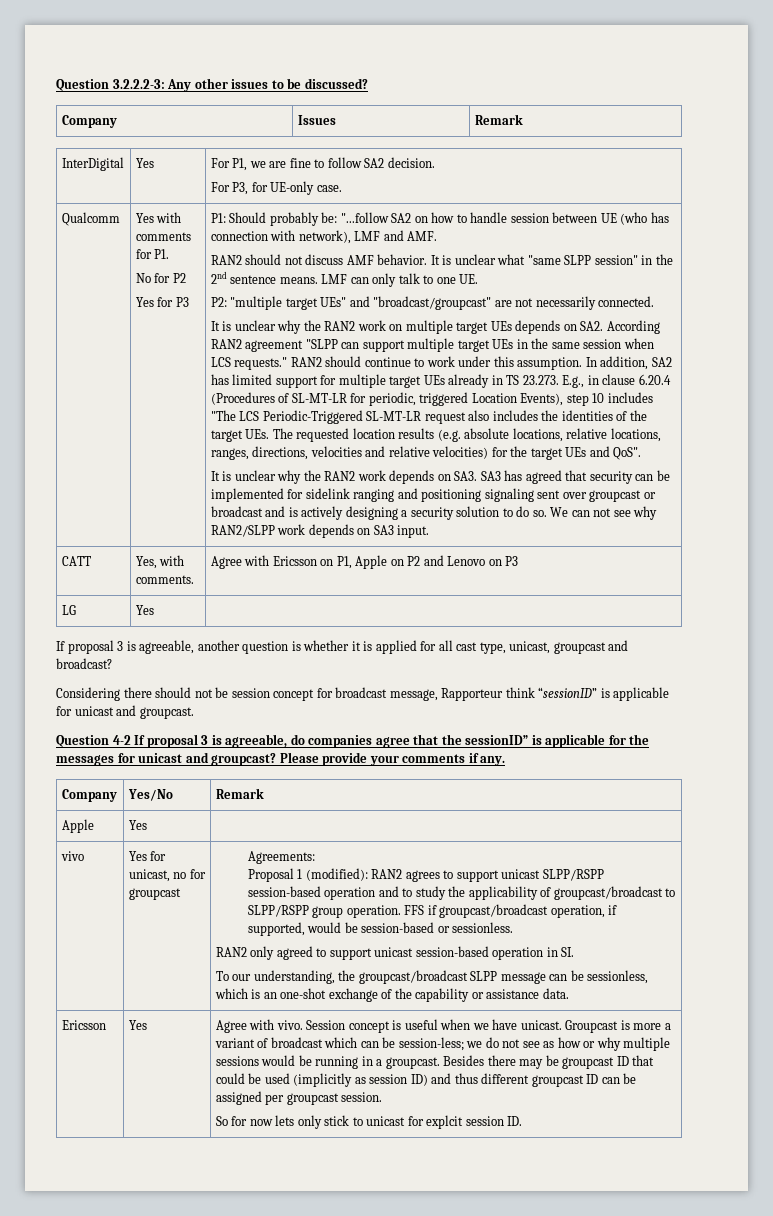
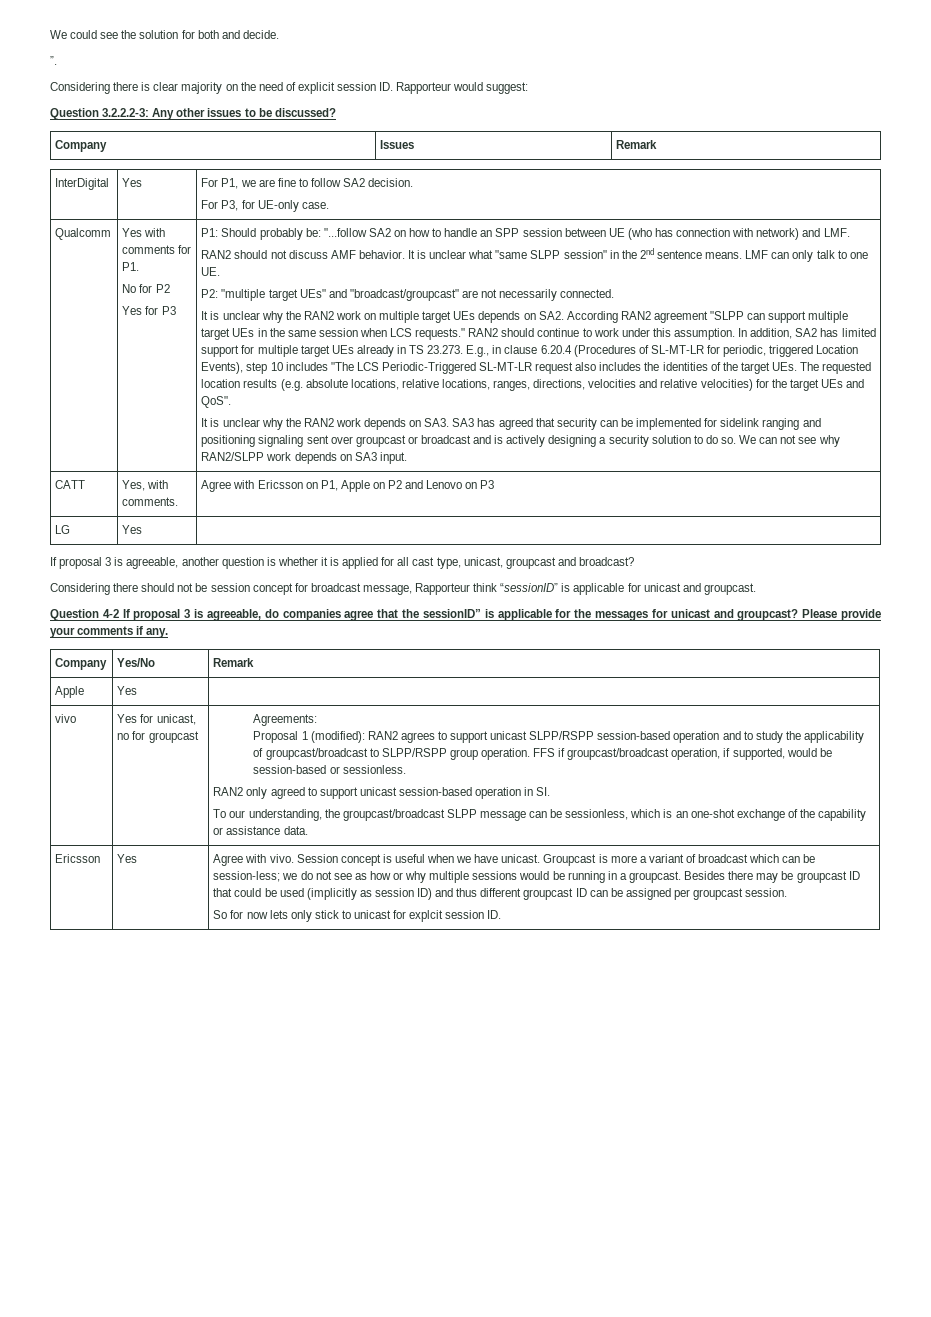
+ We could see the solution for both and decide.
+ ”.
+ Considering there is clear majority on the need of explicit session ID. Rapporteur would suggest:
- P1: Should probably be: "...follow SA2 on how to handle session between UE (who has connection with network), LMF and AMF.
+ P1: Should probably be: "...follow SA2 on how to handle an SPP session between UE (who has connection with network) and LMF.

